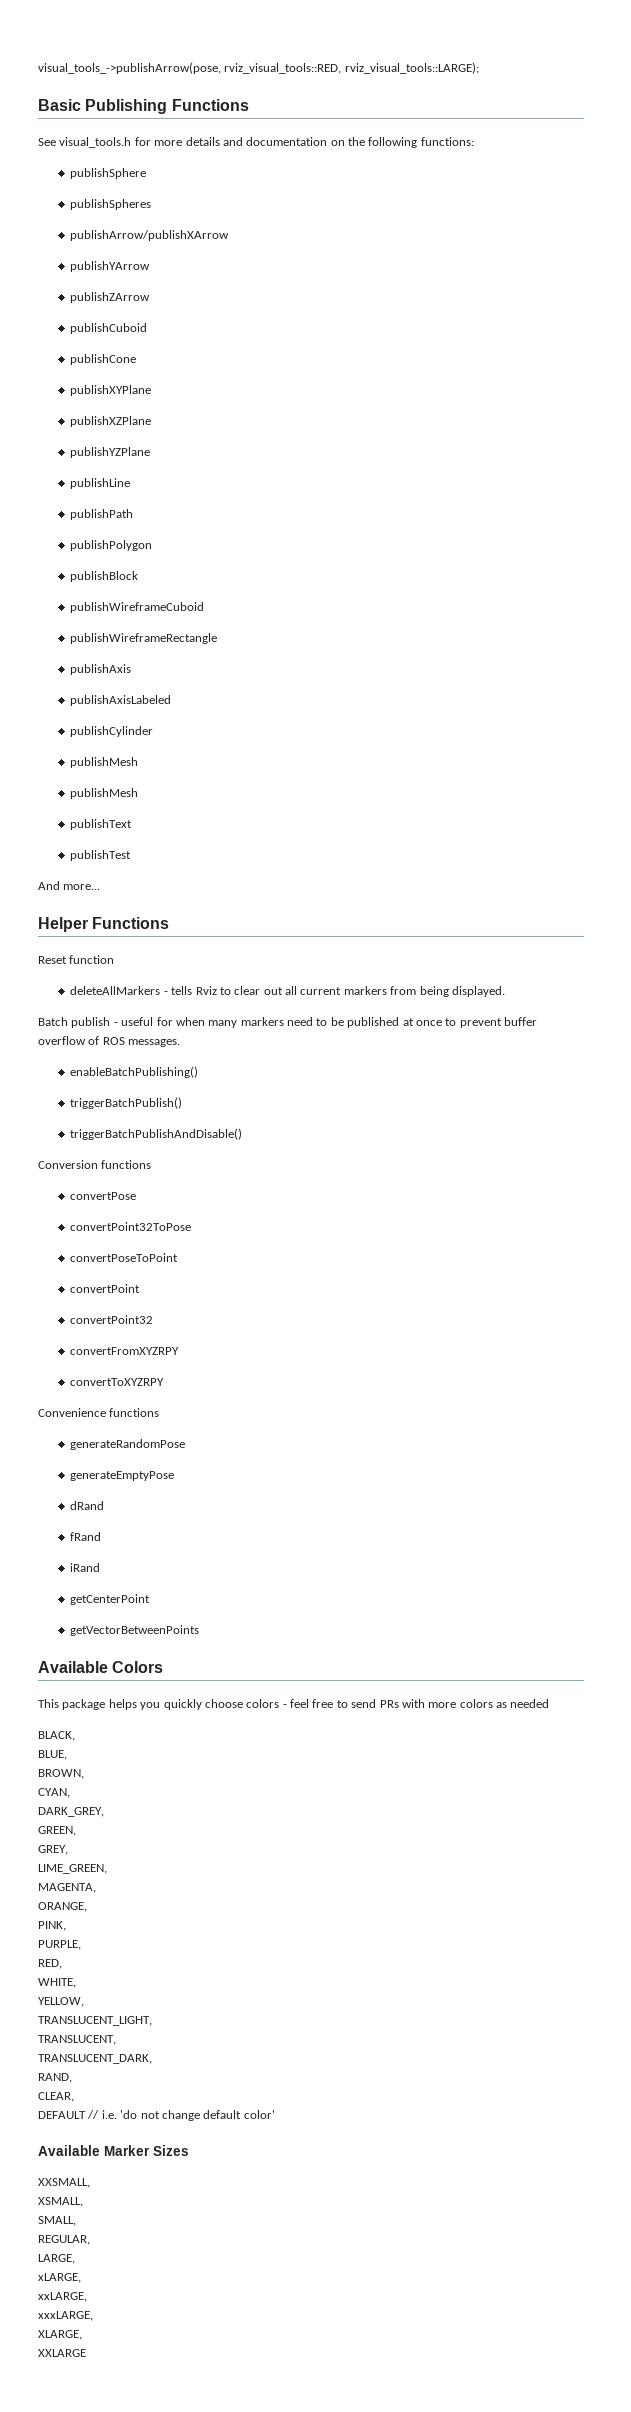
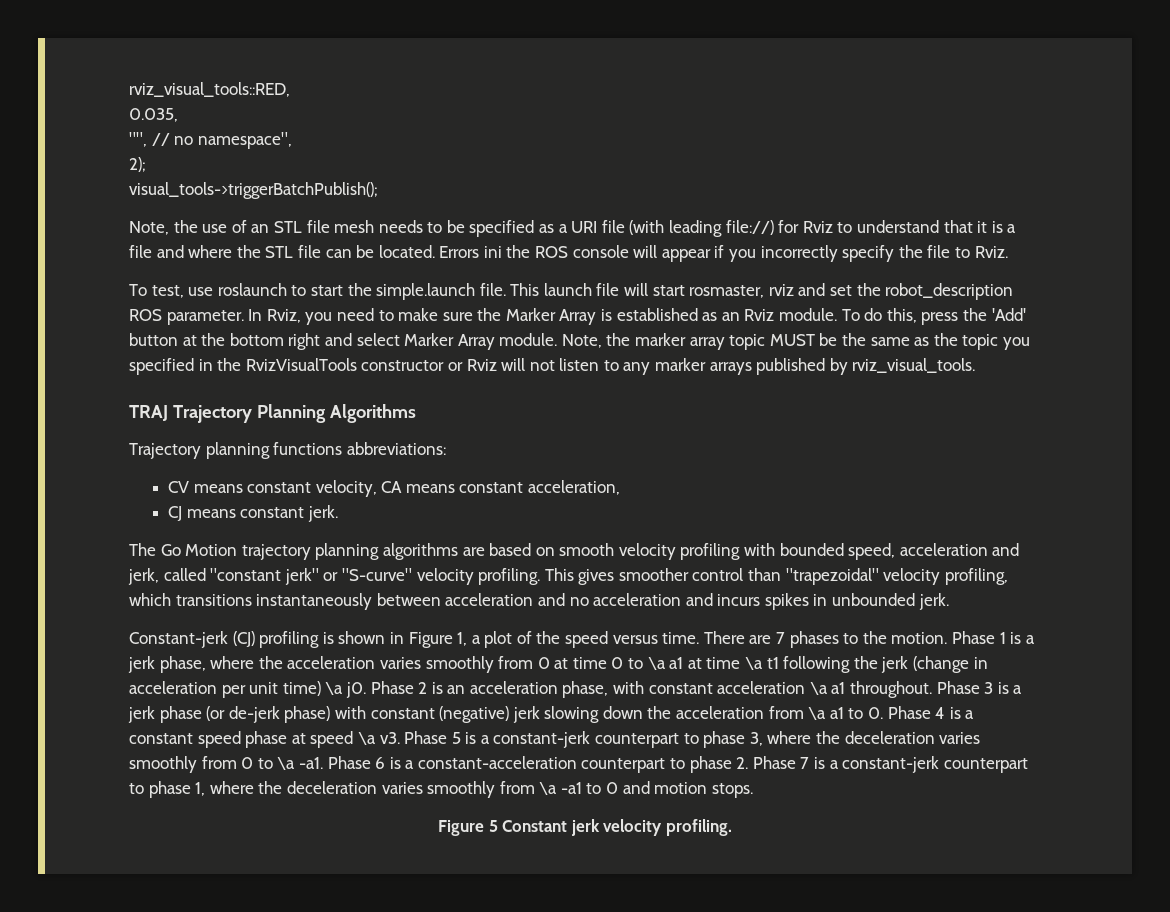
- visual_tools_->publishArrow(pose, rviz_visual_tools::RED, rviz_visual_tools::LARGE);
- Basic Publishing Functions
- See visual_tools.h for more details and documentation on the following functions:
- publishSphere
- publishSpheres
- publishArrow/publishXArrow
- publishYArrow
- publishZArrow
- publishCuboid
- publishCone
- publishXYPlane
- publishXZPlane
- publishYZPlane
- publishLine
- publishPath
- publishPolygon
- publishBlock
- publishWireframeCuboid
- publishWireframeRectangle
- publishAxis
- publishAxisLabeled
- publishCylinder
- publishMesh
- publishMesh
- publishText
- publishTest
- And more...
- Helper Functions
- Reset function
- deleteAllMarkers - tells Rviz to clear out all current markers from being displayed.
- Batch publish - useful for when many markers need to be published at once to prevent buffer overflow of ROS messages.
- enableBatchPublishing()
- triggerBatchPublish()
- triggerBatchPublishAndDisable()
- Conversion functions
- convertPose
- convertPoint32ToPose
- convertPoseToPoint
- convertPoint
- convertPoint32
- convertFromXYZRPY
- convertToXYZRPY
- Convenience functions
- generateRandomPose
- generateEmptyPose
- dRand
- fRand
- iRand
- getCenterPoint
- getVectorBetweenPoints
- Available Colors
- This package helps you quickly choose colors - feel free to send PRs with more colors as needed
- BLACK,
- BLUE,
- BROWN,
- CYAN,
- DARK_GREY,
- GREEN,
- GREY,
- LIME_GREEN,
- MAGENTA,
- ORANGE,
- PINK,
- PURPLE,
- RED,
- WHITE,
- YELLOW,
- TRANSLUCENT_LIGHT,
- TRANSLUCENT,
- TRANSLUCENT_DARK,
- RAND,
- CLEAR,
- DEFAULT // i.e. 'do not change default color'
- Available Marker Sizes
- XXSMALL,
- XSMALL,
- SMALL,
- REGULAR,
- LARGE,
- xLARGE,
- xxLARGE,
- xxxLARGE,
- XLARGE,
- XXLARGE
+ rviz_visual_tools::RED,
+ 0.035,
+ "", // no namespace",
+ 2);
+ visual_tools->triggerBatchPublish();
+ Note, the use of an STL file mesh needs to be specified as a URI file (with leading file://) for Rviz to understand that it is a file and where the STL file can be located. Errors ini the ROS console will appear if you incorrectly specify the file to Rviz.
+ To test, use roslaunch to start the simple.launch file. This launch file will start rosmaster, rviz and set the robot_description ROS parameter. In Rviz, you need to make sure the Marker Array is established as an Rviz module. To do this, press the 'Add' button at the bottom right and select Marker Array module. Note, the marker array topic MUST be the same as the topic you specified in the RvizVisualTools constructor or Rviz will not listen to any marker arrays published by rviz_visual_tools.
+ TRAJ Trajectory Planning Algorithms
+ Trajectory planning functions abbreviations:
+ CV means constant velocity, CA means constant acceleration,
+ CJ means constant jerk.
+ The Go Motion trajectory planning algorithms are based on smooth velocity profiling with bounded speed, acceleration and jerk, called "constant jerk" or "S-curve" velocity profiling. This gives smoother control than "trapezoidal" velocity profiling, which transitions instantaneously between acceleration and no acceleration and incurs spikes in unbounded jerk.
+ Constant-jerk (CJ) profiling is shown in Figure 1, a plot of the speed versus time. There are 7 phases to the motion. Phase 1 is a jerk phase, where the acceleration varies smoothly from 0 at time 0 to \a a1 at time \a t1 following the jerk (change in acceleration per unit time) \a j0. Phase 2 is an acceleration phase, with constant acceleration \a a1 throughout. Phase 3 is a jerk phase (or de-jerk phase) with constant (negative) jerk slowing down the acceleration from \a a1 to 0. Phase 4 is a constant speed phase at speed \a v3. Phase 5 is a constant-jerk counterpart to phase 3, where the deceleration varies smoothly from 0 to \a -a1. Phase 6 is a constant-acceleration counterpart to phase 2. Phase 7 is a constant-jerk counterpart to phase 1, where the deceleration varies smoothly from \a -a1 to 0 and motion stops.
+ Figure 5 Constant jerk velocity profiling.

